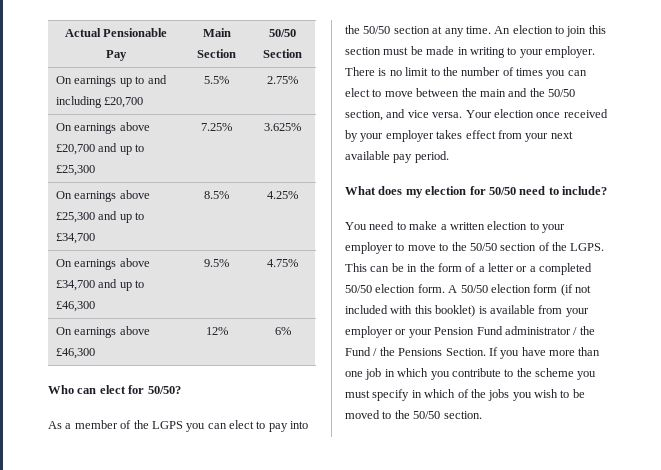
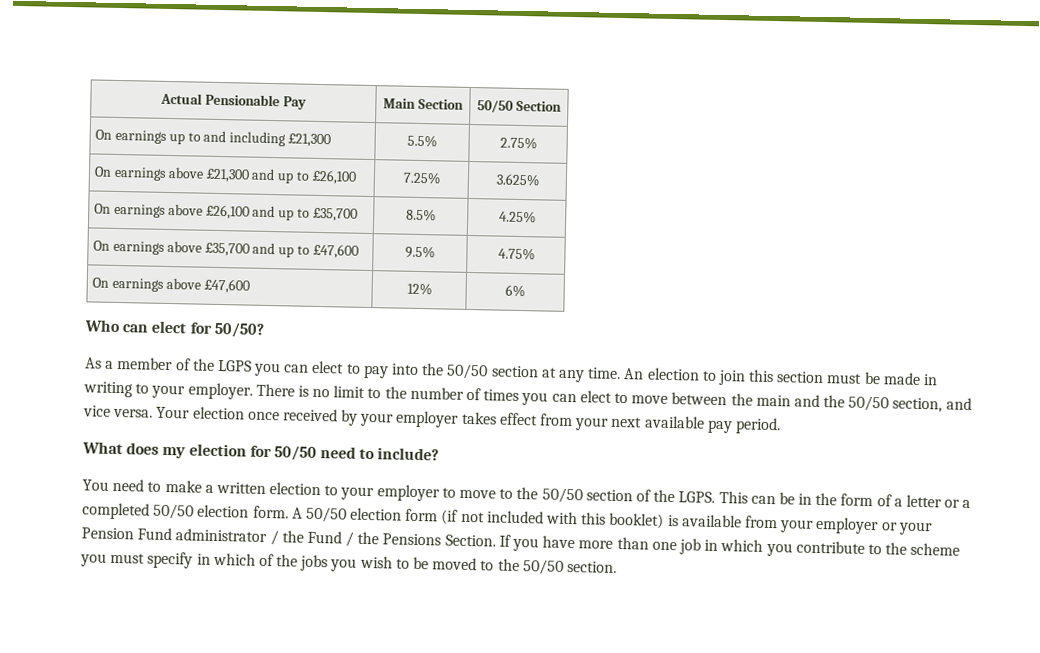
- On earnings up to and including £20,700 | 5.5% | 2.75%
+ On earnings up to and including £21,300 | 5.5% | 2.75%
- On earnings above £20,700 and up to £25,300 | 7.25% | 3.625%
+ On earnings above £21,300 and up to £26,100 | 7.25% | 3.625%
- On earnings above £25,300 and up to £34,700 | 8.5% | 4.25%
+ On earnings above £26,100 and up to £35,700 | 8.5% | 4.25%
- On earnings above £34,700 and up to £46,300 | 9.5% | 4.75%
+ On earnings above £35,700 and up to £47,600 | 9.5% | 4.75%
- On earnings above £46,300 | 12% | 6%
+ On earnings above £47,600 | 12% | 6%

